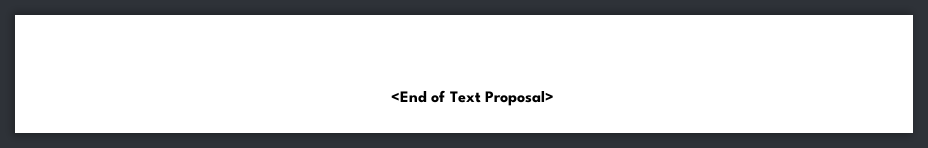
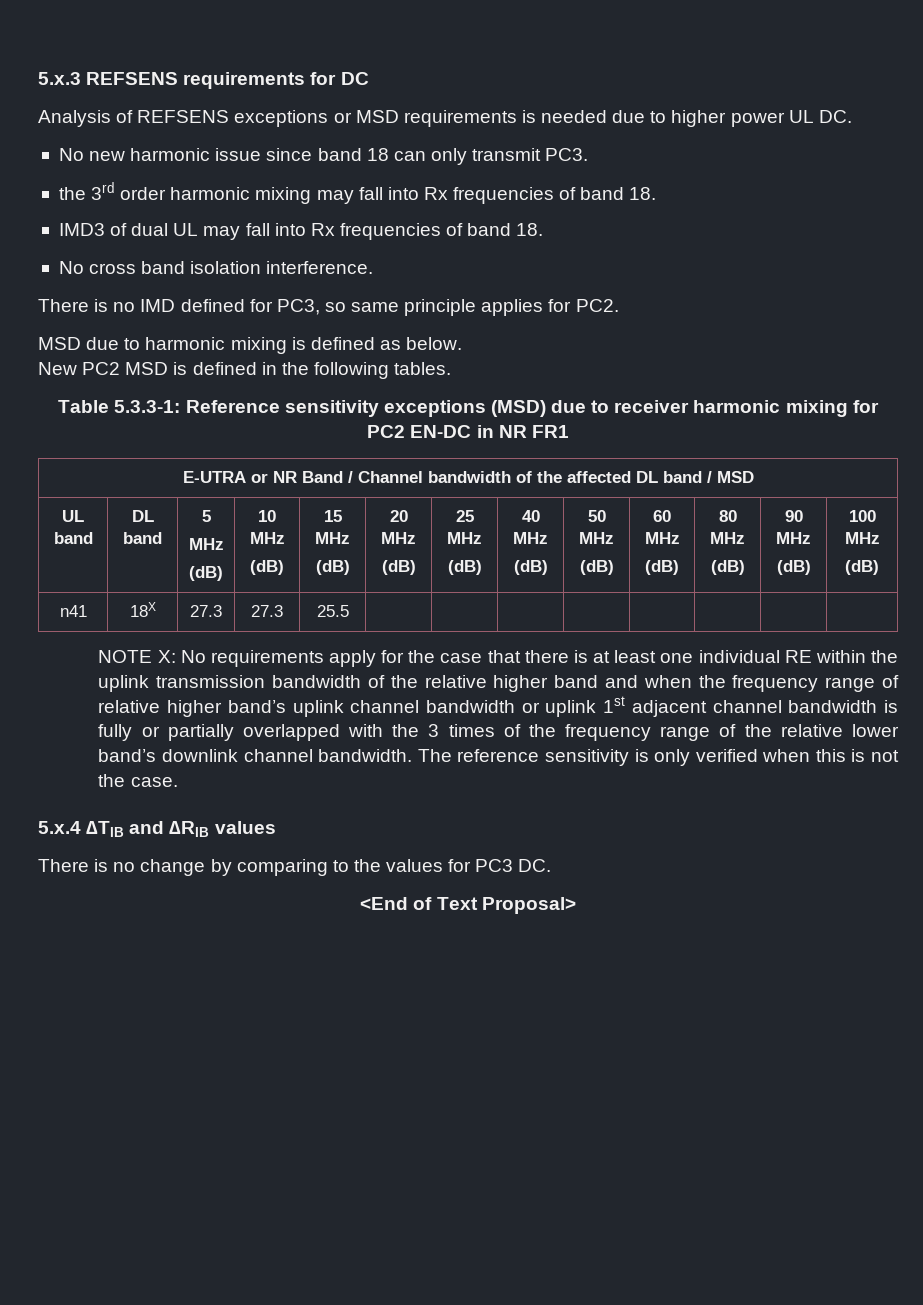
+ 5.x.3 REFSENS requirements for DC
+ Analysis of REFSENS exceptions or MSD requirements is needed due to higher power UL DC.
+ No new harmonic issue since band 18 can only transmit PC3.
+ the 3rd order harmonic mixing may fall into Rx frequencies of band 18.
+ IMD3 of dual UL may fall into Rx frequencies of band 18.
+ No cross band isolation interference.
+ There is no IMD defined for PC3, so same principle applies for PC2.
+ MSD due to harmonic mixing is defined as below.
+ New PC2 MSD is defined in the following tables.
+ Table 5.3.3-1: Reference sensitivity exceptions (MSD) due to receiver harmonic mixing for PC2 EN-DC in NR FR1
+ E-UTRA or NR Band / Channel bandwidth of the affected DL band / MSD
+ UL band | DL band | 5
+ MHz
+ (dB) | 10 MHz
+ (dB) | 15 MHz
+ (dB) | 20 MHz
+ (dB) | 25 MHz
+ (dB) | 40 MHz
+ (dB) | 50 MHz
+ (dB) | 60 MHz
+ (dB) | 80 MHz
+ (dB) | 90 MHz
+ (dB) | 100 MHz
+ (dB)
+ n41 | 18X | 27.3 | 27.3 | 25.5 | | | | | | | |
+ NOTE X: No requirements apply for the case that there is at least one individual RE within the uplink transmission bandwidth of the relative higher band and when the frequency range of relative higher band’s uplink channel bandwidth or uplink 1st adjacent channel bandwidth is fully or partially overlapped with the 3 times of the frequency range of the relative lower band’s downlink channel bandwidth. The reference sensitivity is only verified when this is not the case.
+ 5.x.4 ∆TIB and ∆RIB values
+ There is no change by comparing to the values for PC3 DC.

